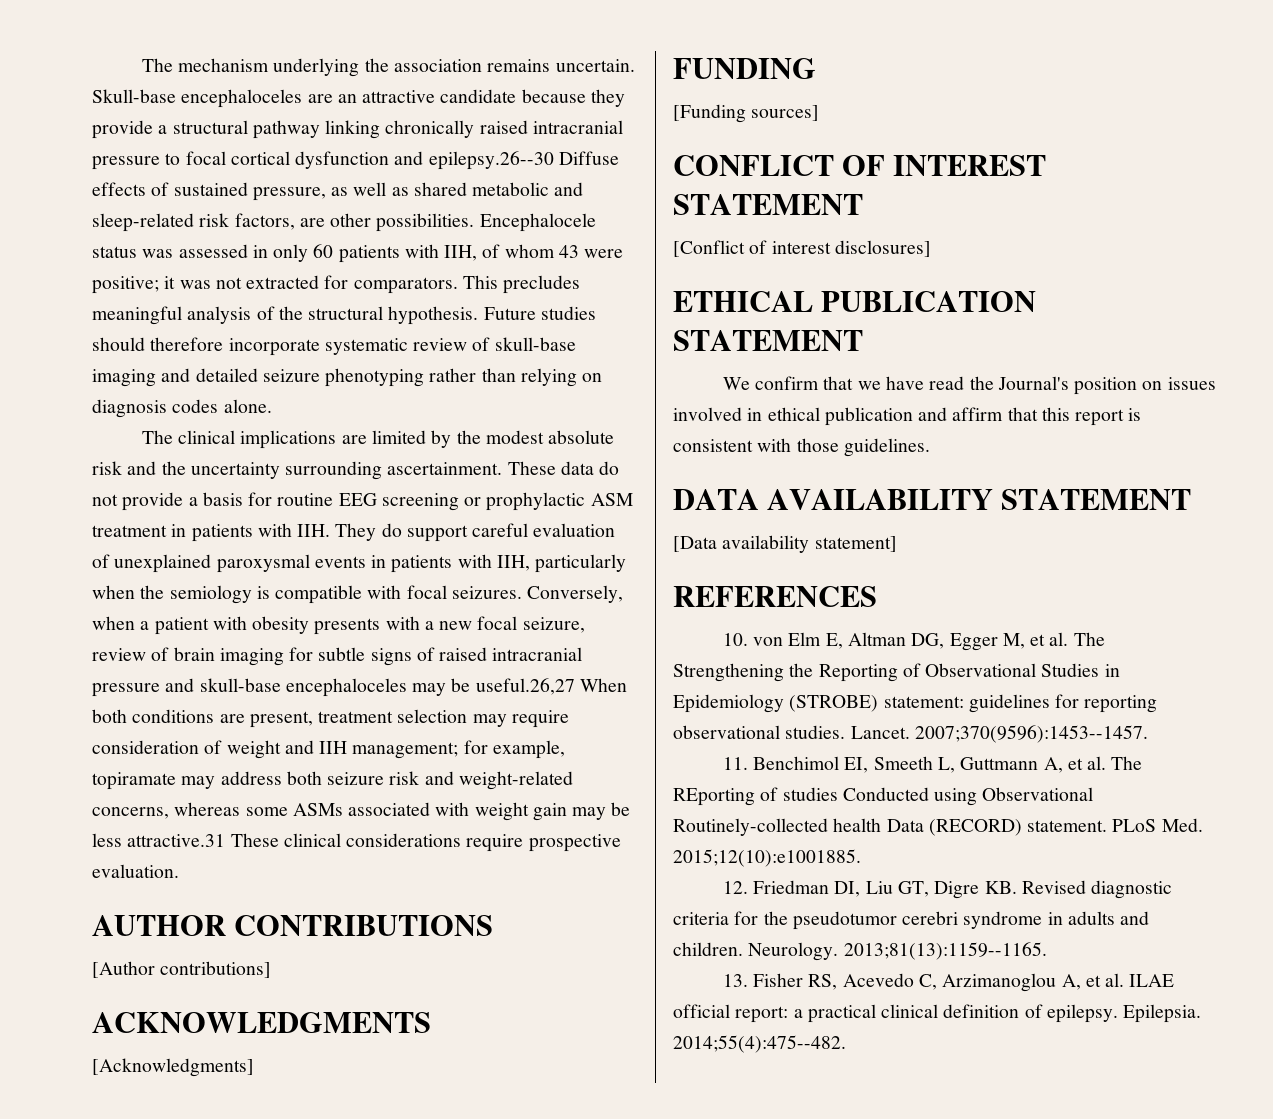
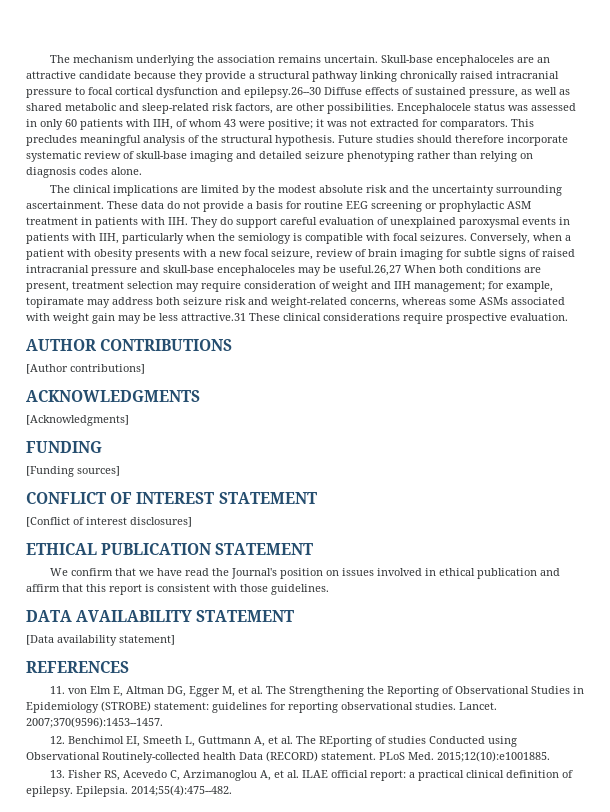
- 10. von Elm E, Altman DG, Egger M, et al. The Strengthening the Reporting of Observational Studies in Epidemiology (STROBE) statement: guidelines for reporting observational studies.
+ 11. von Elm E, Altman DG, Egger M, et al. The Strengthening the Reporting of Observational Studies in Epidemiology (STROBE) statement: guidelines for reporting observational studies.
- 11. Benchimol EI, Smeeth L, Guttmann A, et al. The REporting of studies Conducted using Observational Routinely-collected health Data (RECORD) statement.
+ 12. Benchimol EI, Smeeth L, Guttmann A, et al. The REporting of studies Conducted using Observational Routinely-collected health Data (RECORD) statement.
- 12. Friedman DI, Liu GT, Digre KB. Revised diagnostic criteria for the pseudotumor cerebri syndrome in adults and children. Neurology. 2013;81(13):1159--1165.

